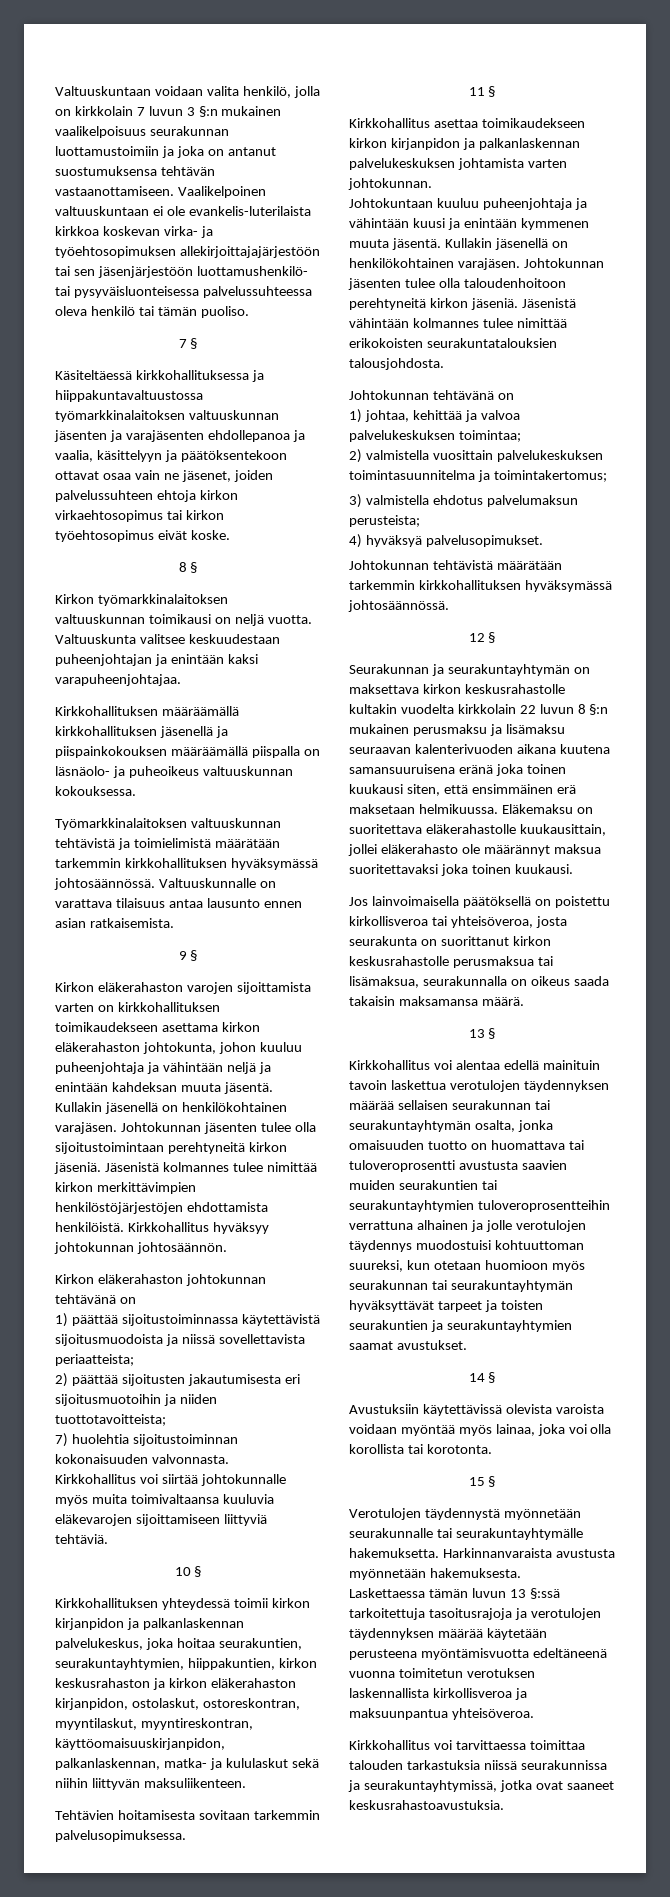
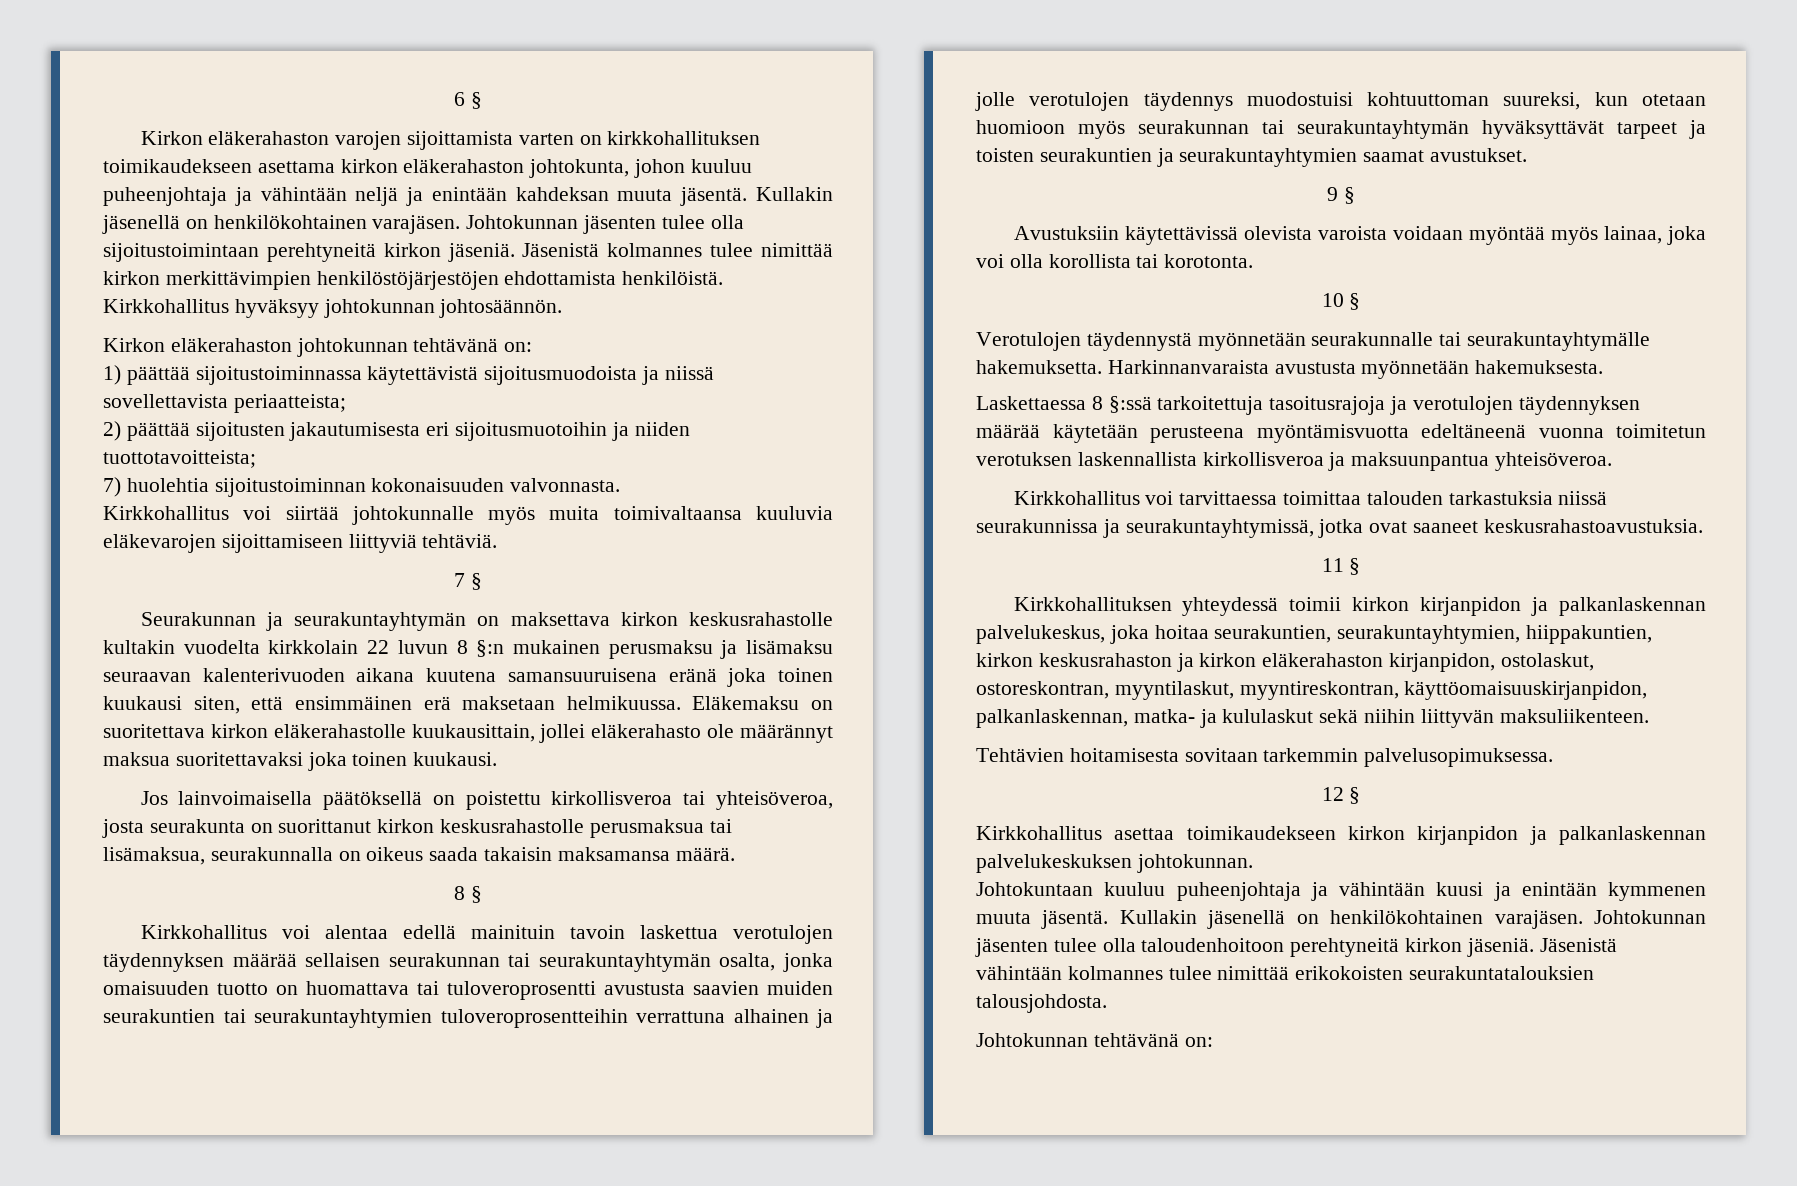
- Valtuuskuntaan voidaan valita henkilö, jolla on kirkkolain 7 luvun 3 §:n mukainen vaalikelpoisuus seurakunnan luottamustoimiin ja joka on antanut suostumuksensa tehtävän vastaanottamiseen. Vaalikelpoinen valtuuskuntaan ei ole evankelis-luterilaista kirkkoa koskevan virka- ja työehtosopimuksen allekirjoittajajärjestöön tai sen jäsenjärjestöön luottamushenkilö- tai pysyväisluonteisessa palvelussuhteessa oleva henkilö tai tämän puoliso.
- 7 §
- Käsiteltäessä kirkkohallituksessa ja hiippakuntavaltuustossa työmarkkinalaitoksen valtuuskunnan jäsenten ja varajäsenten ehdollepanoa ja vaalia, käsittelyyn ja päätöksentekoon ottavat osaa vain ne jäsenet, joiden palvelussuhteen ehtoja kirkon virkaehtosopimus tai kirkon työehtosopimus eivät koske.
- 8 §
- Kirkon työmarkkinalaitoksen valtuuskunnan toimikausi on neljä vuotta. Valtuuskunta valitsee keskuudestaan puheenjohtajan ja enintään kaksi varapuheenjohtajaa.
- Kirkkohallituksen määräämällä kirkkohallituksen jäsenellä ja piispainkokouksen määräämällä piispalla on läsnäolo- ja puheoikeus valtuuskunnan kokouksessa.
- Työmarkkinalaitoksen valtuuskunnan tehtävistä ja toimielimistä määrätään tarkemmin kirkkohallituksen hyväksymässä johtosäännössä. Valtuuskunnalle on varattava tilaisuus antaa lausunto ennen asian ratkaisemista.
- 9 §
+ 6 §
- Kirkon eläkerahaston johtokunnan tehtävänä on
+ Kirkon eläkerahaston johtokunnan tehtävänä on:
- 10 §
- Kirkkohallituksen yhteydessä toimii kirkon kirjanpidon ja palkanlaskennan palvelukeskus, joka hoitaa seurakuntien, seurakuntayhtymien, hiippakuntien, kirkon keskusrahaston ja kirkon eläkerahaston kirjanpidon, ostolaskut, ostoreskontran, myyntilaskut, myyntireskontran, käyttöomaisuuskirjanpidon, palkanlaskennan, matka- ja kululaskut sekä niihin liittyvän maksuliikenteen.
- Tehtävien hoitamisesta sovitaan tarkemmin palvelusopimuksessa.
- 11 §
- Kirkkohallitus asettaa toimikaudekseen kirkon kirjanpidon ja palkanlaskennan palvelukeskuksen johtamista varten johtokunnan.
- Johtokuntaan kuuluu puheenjohtaja ja vähintään kuusi ja enintään kymmenen muuta jäsentä. Kullakin jäsenellä on henkilökohtainen varajäsen. Johtokunnan jäsenten tulee olla taloudenhoitoon perehtyneitä kirkon jäseniä. Jäsenistä vähintään kolmannes tulee nimittää erikokoisten seurakuntatalouksien talousjohdosta.
- Johtokunnan tehtävänä on
- 1) johtaa, kehittää ja valvoa palvelukeskuksen toimintaa;
- 2) valmistella vuosittain palvelukeskuksen toimintasuunnitelma ja toimintakertomus;
- 3) valmistella ehdotus palvelumaksun perusteista;
- 4) hyväksyä palvelusopimukset.
- Johtokunnan tehtävistä määrätään tarkemmin kirkkohallituksen hyväksymässä johtosäännössä.
- 12 §
+ 7 §
- Eläkemaksu on suoritettava eläkerahastolle kuukausittain, jollei eläkerahasto ole määrännyt maksua suoritettavaksi joka toinen kuukausi.
+ Eläkemaksu on suoritettava kirkon eläkerahastolle kuukausittain, jollei eläkerahasto ole määrännyt maksua suoritettavaksi joka toinen kuukausi.
- 13 §
+ 8 §
- 14 §
+ 9 §
- 15 §
+ 10 §
- Laskettaessa tämän luvun 13 §:ssä tarkoitettuja tasoitusrajoja ja verotulojen täydennyksen määrää käytetään perusteena myöntämisvuotta edeltäneenä vuonna toimitetun verotuksen laskennallista kirkollisveroa ja maksuunpantua yhteisöveroa.
+ Laskettaessa 8 §:ssä tarkoitettuja tasoitusrajoja ja verotulojen täydennyksen määrää käytetään perusteena myöntämisvuotta edeltäneenä vuonna toimitetun verotuksen laskennallista kirkollisveroa ja maksuunpantua yhteisöveroa.
+ 11 §
+ Kirkkohallituksen yhteydessä toimii kirkon kirjanpidon ja palkanlaskennan palvelukeskus, joka hoitaa seurakuntien, seurakuntayhtymien, hiippakuntien, kirkon keskusrahaston ja kirkon eläkerahaston kirjanpidon, ostolaskut, ostoreskontran, myyntilaskut, myyntireskontran, käyttöomaisuuskirjanpidon, palkanlaskennan, matka- ja kululaskut sekä niihin liittyvän maksuliikenteen.
+ Tehtävien hoitamisesta sovitaan tarkemmin palvelusopimuksessa.
+ 12 §
+ Kirkkohallitus asettaa toimikaudekseen kirkon kirjanpidon ja palkanlaskennan palvelukeskuksen johtokunnan.
+ Johtokuntaan kuuluu puheenjohtaja ja vähintään kuusi ja enintään kymmenen muuta jäsentä. Kullakin jäsenellä on henkilökohtainen varajäsen. Johtokunnan jäsenten tulee olla taloudenhoitoon perehtyneitä kirkon jäseniä. Jäsenistä vähintään kolmannes tulee nimittää erikokoisten seurakuntatalouksien talousjohdosta.
+ Johtokunnan tehtävänä on:

